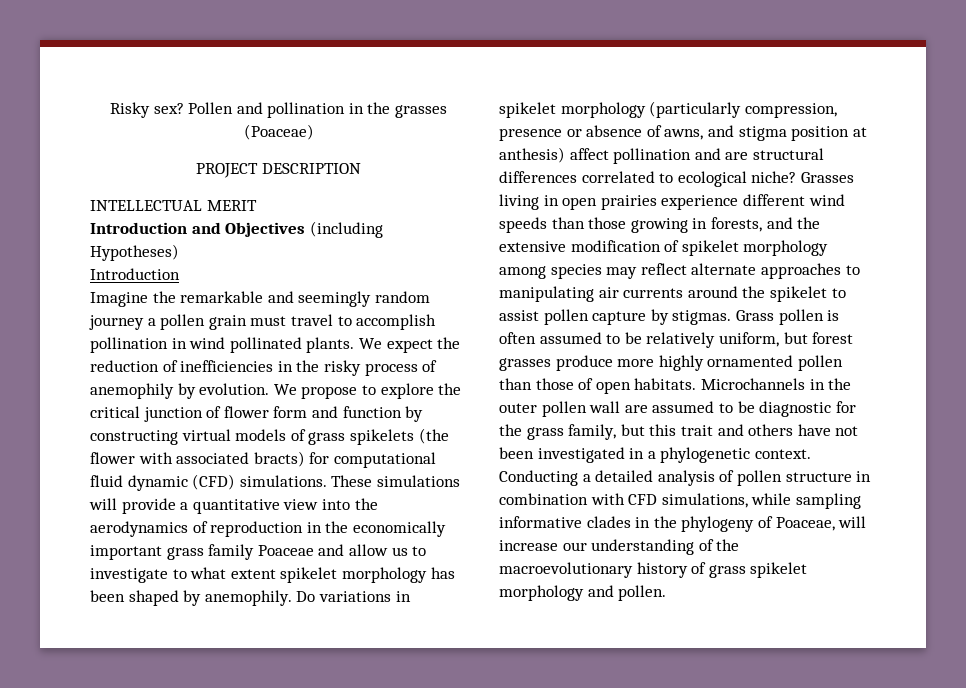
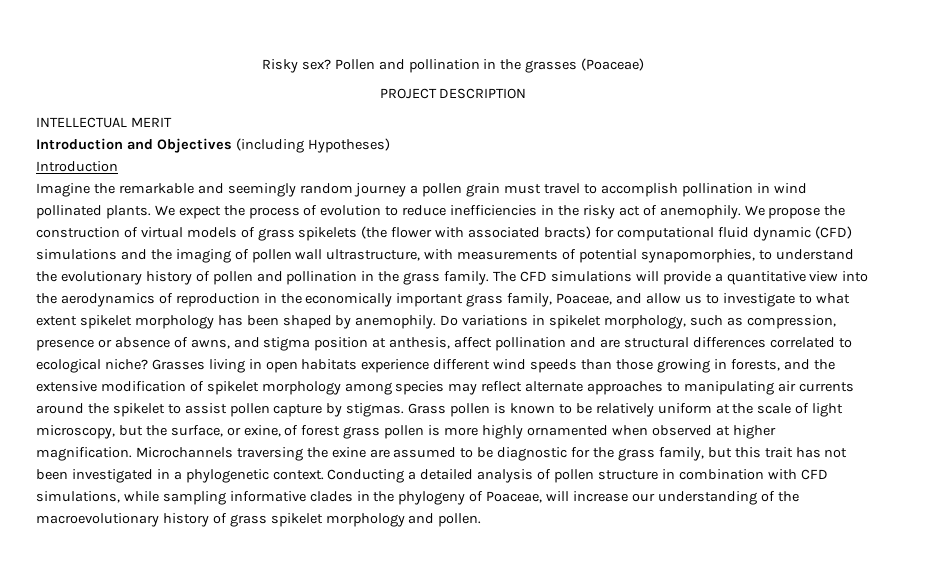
- We expect the reduction of inefficiencies in the risky process of anemophily by evolution. We propose to explore the critical junction of flower form and function by constructing virtual models of grass spikelets (the flower with associated bracts) for computational fluid dynamic (CFD) simulations. These simulations will provide a quantitative view into the aerodynamics of reproduction in the economically important grass family Poaceae and allow us to investigate to what extent spikelet morphology has been shaped by anemophily.
+ We expect the process of evolution to reduce inefficiencies in the risky act of anemophily. We propose the construction of virtual models of grass spikelets (the flower with associated bracts) for computational fluid dynamic (CFD) simulations and the imaging of pollen wall ultrastructure, with measurements of potential synapomorphies, to understand the evolutionary history of pollen and pollination in the grass family. The CFD simulations will provide a quantitative view into the aerodynamics of reproduction in the economically important grass family, Poaceae, and allow us to investigate to what extent spikelet morphology has been shaped by anemophily.
- Do variations in spikelet morphology (particularly compression, presence or absence of awns, and stigma position at anthesis) affect pollination and are structural differences correlated to ecological niche?
+ Do variations in spikelet morphology, such as compression, presence or absence of awns, and stigma position at anthesis, affect pollination and are structural differences correlated to ecological niche?
- Grasses living in open prairies experience different wind speeds than those growing in forests, and the extensive modification of spikelet morphology among species may reflect alternate approaches to manipulating air currents around the spikelet to assist pollen capture by stigmas.
+ Grasses living in open habitats experience different wind speeds than those growing in forests, and the extensive modification of spikelet morphology among species may reflect alternate approaches to manipulating air currents around the spikelet to assist pollen capture by stigmas.
- Grass pollen is often assumed to be relatively uniform, but forest grasses produce more highly ornamented pollen than those of open habitats. Microchannels in the outer pollen wall are assumed to be diagnostic for the grass family, but this trait and others have not been investigated in a phylogenetic context.
+ Grass pollen is known to be relatively uniform at the scale of light microscopy, but the surface, or exine, of forest grass pollen is more highly ornamented when observed at higher magnification. Microchannels traversing the exine are assumed to be diagnostic for the grass family, but this trait has not been investigated in a phylogenetic context.

